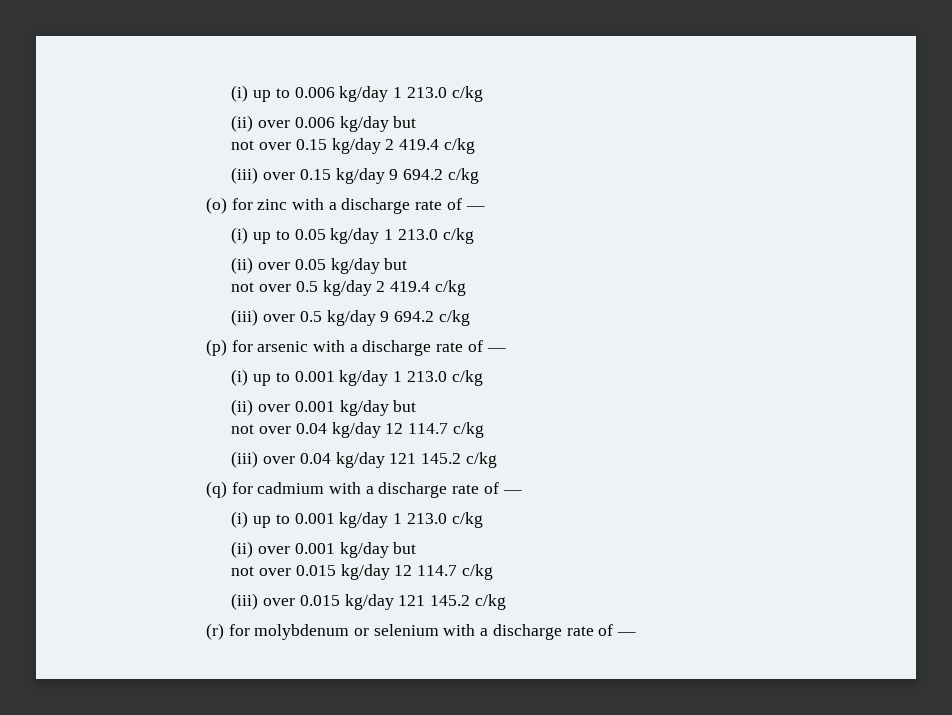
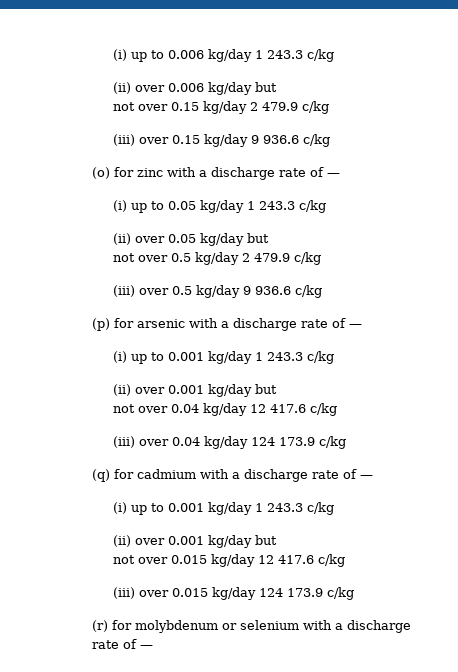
- (i) up to 0.006 kg/day 1 213.0 c/kg
+ (i) up to 0.006 kg/day 1 243.3 c/kg
- not over 0.15 kg/day 2 419.4 c/kg
+ not over 0.15 kg/day 2 479.9 c/kg
- (iii) over 0.15 kg/day 9 694.2 c/kg
+ (iii) over 0.15 kg/day 9 936.6 c/kg
- (i) up to 0.05 kg/day 1 213.0 c/kg
+ (i) up to 0.05 kg/day 1 243.3 c/kg
- not over 0.5 kg/day 2 419.4 c/kg
+ not over 0.5 kg/day 2 479.9 c/kg
- (iii) over 0.5 kg/day 9 694.2 c/kg
+ (iii) over 0.5 kg/day 9 936.6 c/kg
  (p) for arsenic with a discharge rate of —
- (i) up to 0.001 kg/day 1 213.0 c/kg
+ (i) up to 0.001 kg/day 1 243.3 c/kg
- not over 0.04 kg/day 12 114.7 c/kg
+ not over 0.04 kg/day 12 417.6 c/kg
- (iii) over 0.04 kg/day 121 145.2 c/kg
+ (iii) over 0.04 kg/day 124 173.9 c/kg
  (q) for cadmium with a discharge rate of —
- (i) up to 0.001 kg/day 1 213.0 c/kg
+ (i) up to 0.001 kg/day 1 243.3 c/kg
- not over 0.015 kg/day 12 114.7 c/kg
+ not over 0.015 kg/day 12 417.6 c/kg
- (iii) over 0.015 kg/day 121 145.2 c/kg
+ (iii) over 0.015 kg/day 124 173.9 c/kg

